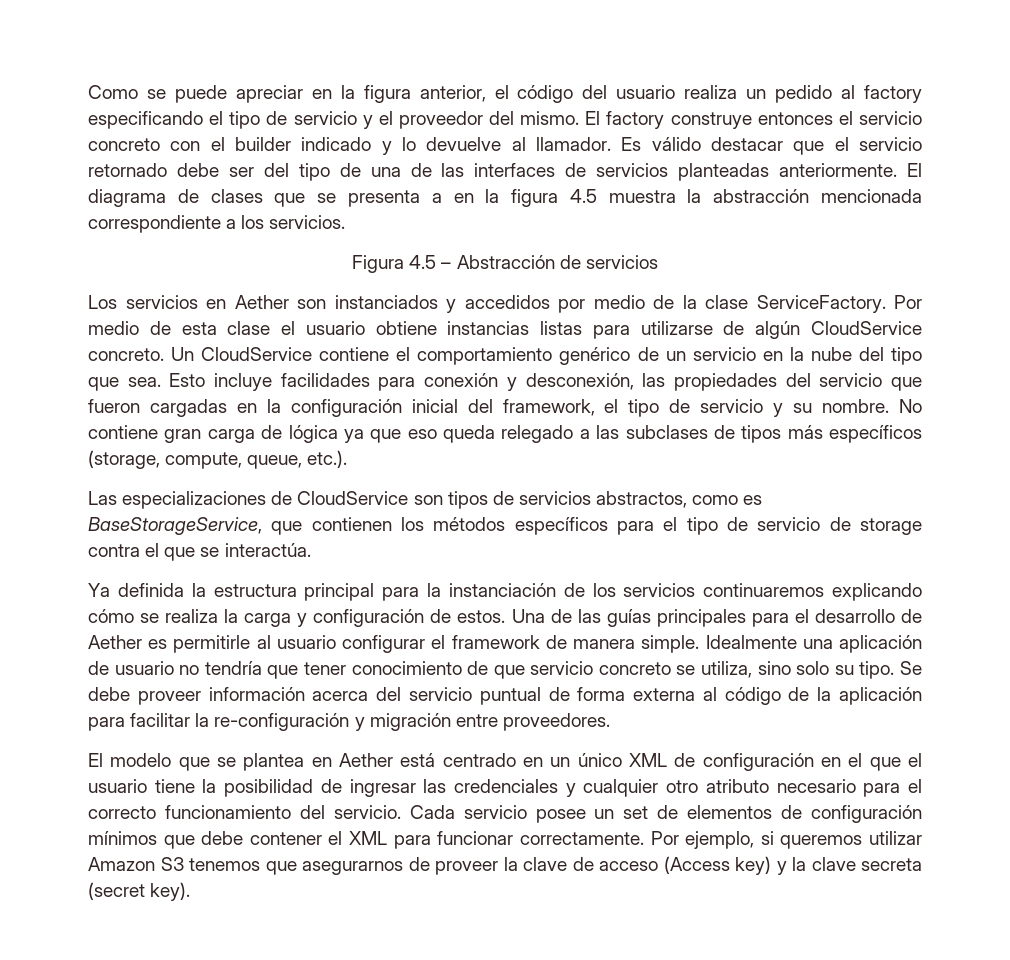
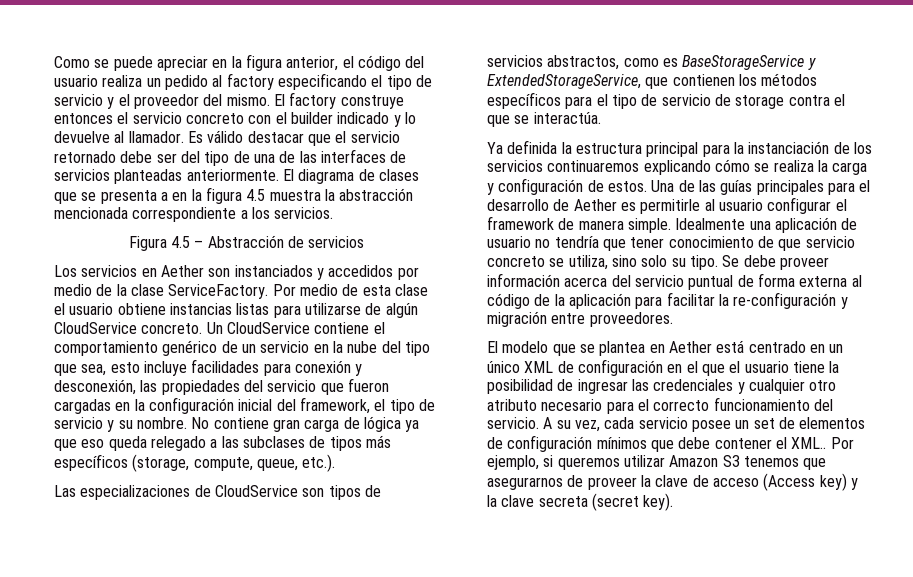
- Un CloudService contiene el comportamiento genérico de un servicio en la nube del tipo que sea. Esto incluye facilidades para conexión y desconexión, las propiedades del servicio que fueron cargadas en la configuración inicial del framework, el tipo de servicio y su nombre.
+ Un CloudService contiene el comportamiento genérico de un servicio en la nube del tipo que sea, esto incluye facilidades para conexión y desconexión, las propiedades del servicio que fueron cargadas en la configuración inicial del framework, el tipo de servicio y su nombre.
- Las especializaciones de CloudService son tipos de servicios abstractos, como es BaseStorageService, que contienen los métodos específicos para el tipo de servicio de storage contra el que se interactúa.
+ Las especializaciones de CloudService son tipos de servicios abstractos, como es BaseStorageService y ExtendedStorageService, que contienen los métodos específicos para el tipo de servicio de storage contra el que se interactúa.
- Cada servicio posee un set de elementos de configuración mínimos que debe contener el XML para funcionar correctamente.
+ A su vez, cada servicio posee un set de elementos de configuración mínimos que debe contener el XML..

